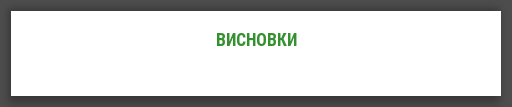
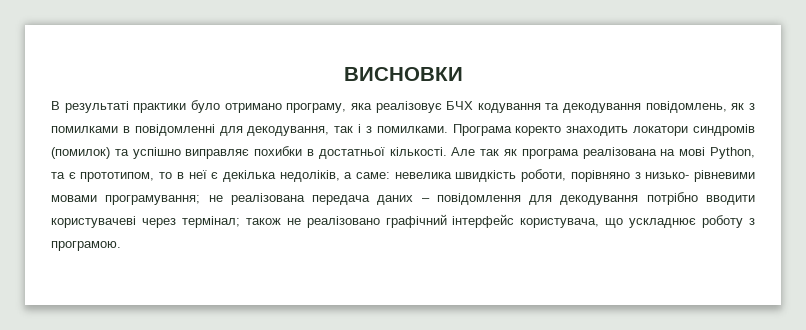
+ В результаті практики було отримано програму, яка реалізовує БЧХ кодування та декодування повідомлень, як з помилками в повідомленні для декодування, так і з помилками. Програма коректо знаходить локатори синдромів (помилок) та успішно виправляє похибки в достатньої кількості. Але так як програма реалізована на мові Python, та є прототипом, то в неї є декілька недоліків, а саме: невелика швидкість роботи, порівняно з низько- рівневими мовами програмування; не реалізована передача даних – повідомлення для декодування потрібно вводити користувачеві через термінал; також не реалізовано графічний інтерфейс користувача, що ускладнює роботу з програмою.

